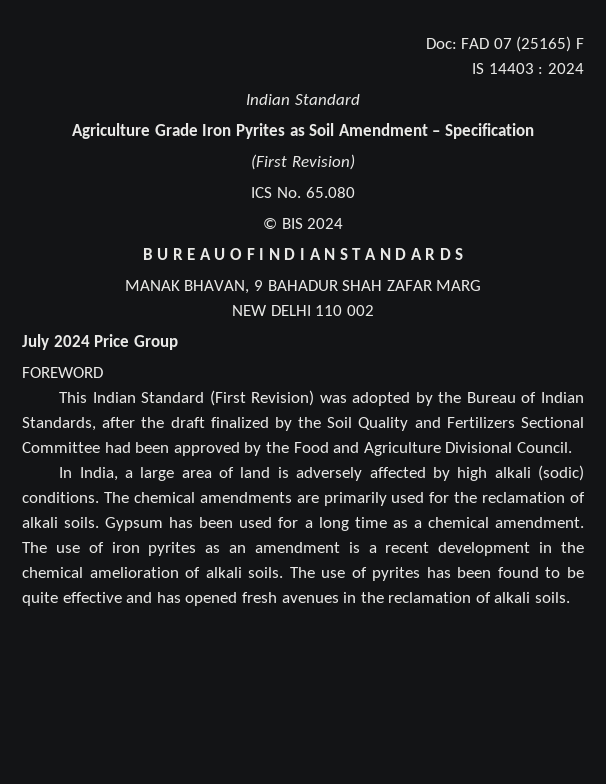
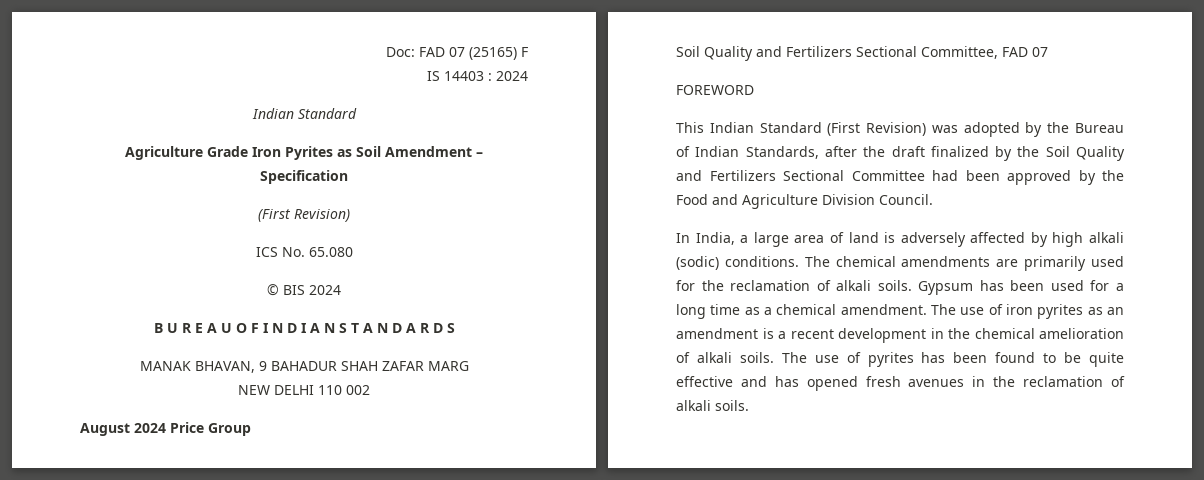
- July 2024 Price Group
+ August 2024 Price Group
+ Soil Quality and Fertilizers Sectional Committee, FAD 07
- This Indian Standard (First Revision) was adopted by the Bureau of Indian Standards, after the draft finalized by the Soil Quality and Fertilizers Sectional Committee had been approved by the Food and Agriculture Divisional Council.
+ This Indian Standard (First Revision) was adopted by the Bureau of Indian Standards, after the draft finalized by the Soil Quality and Fertilizers Sectional Committee had been approved by the Food and Agriculture Division Council.

